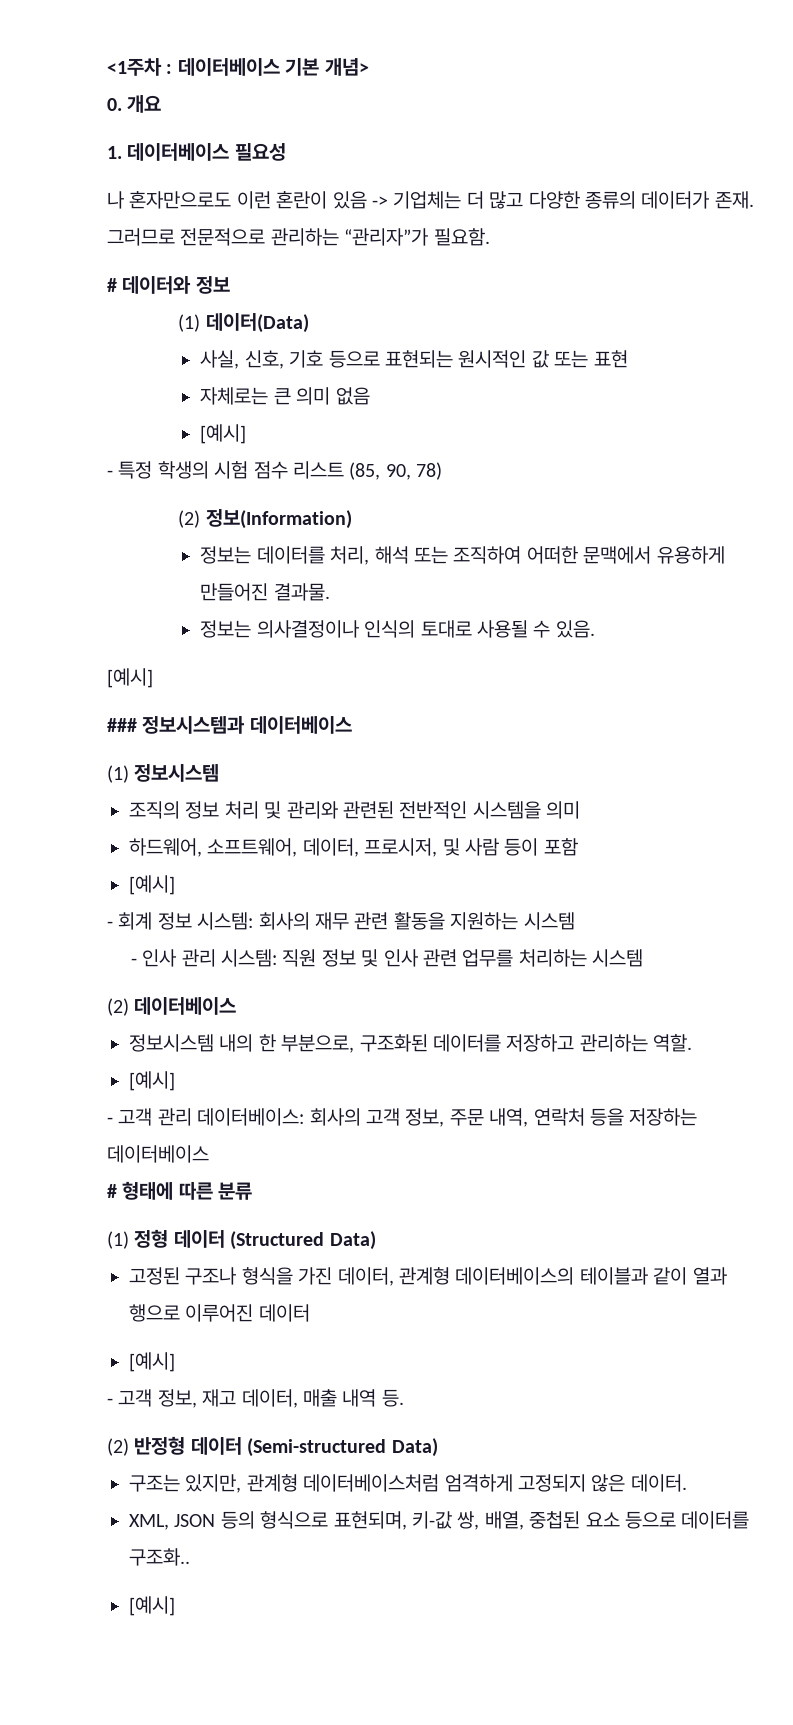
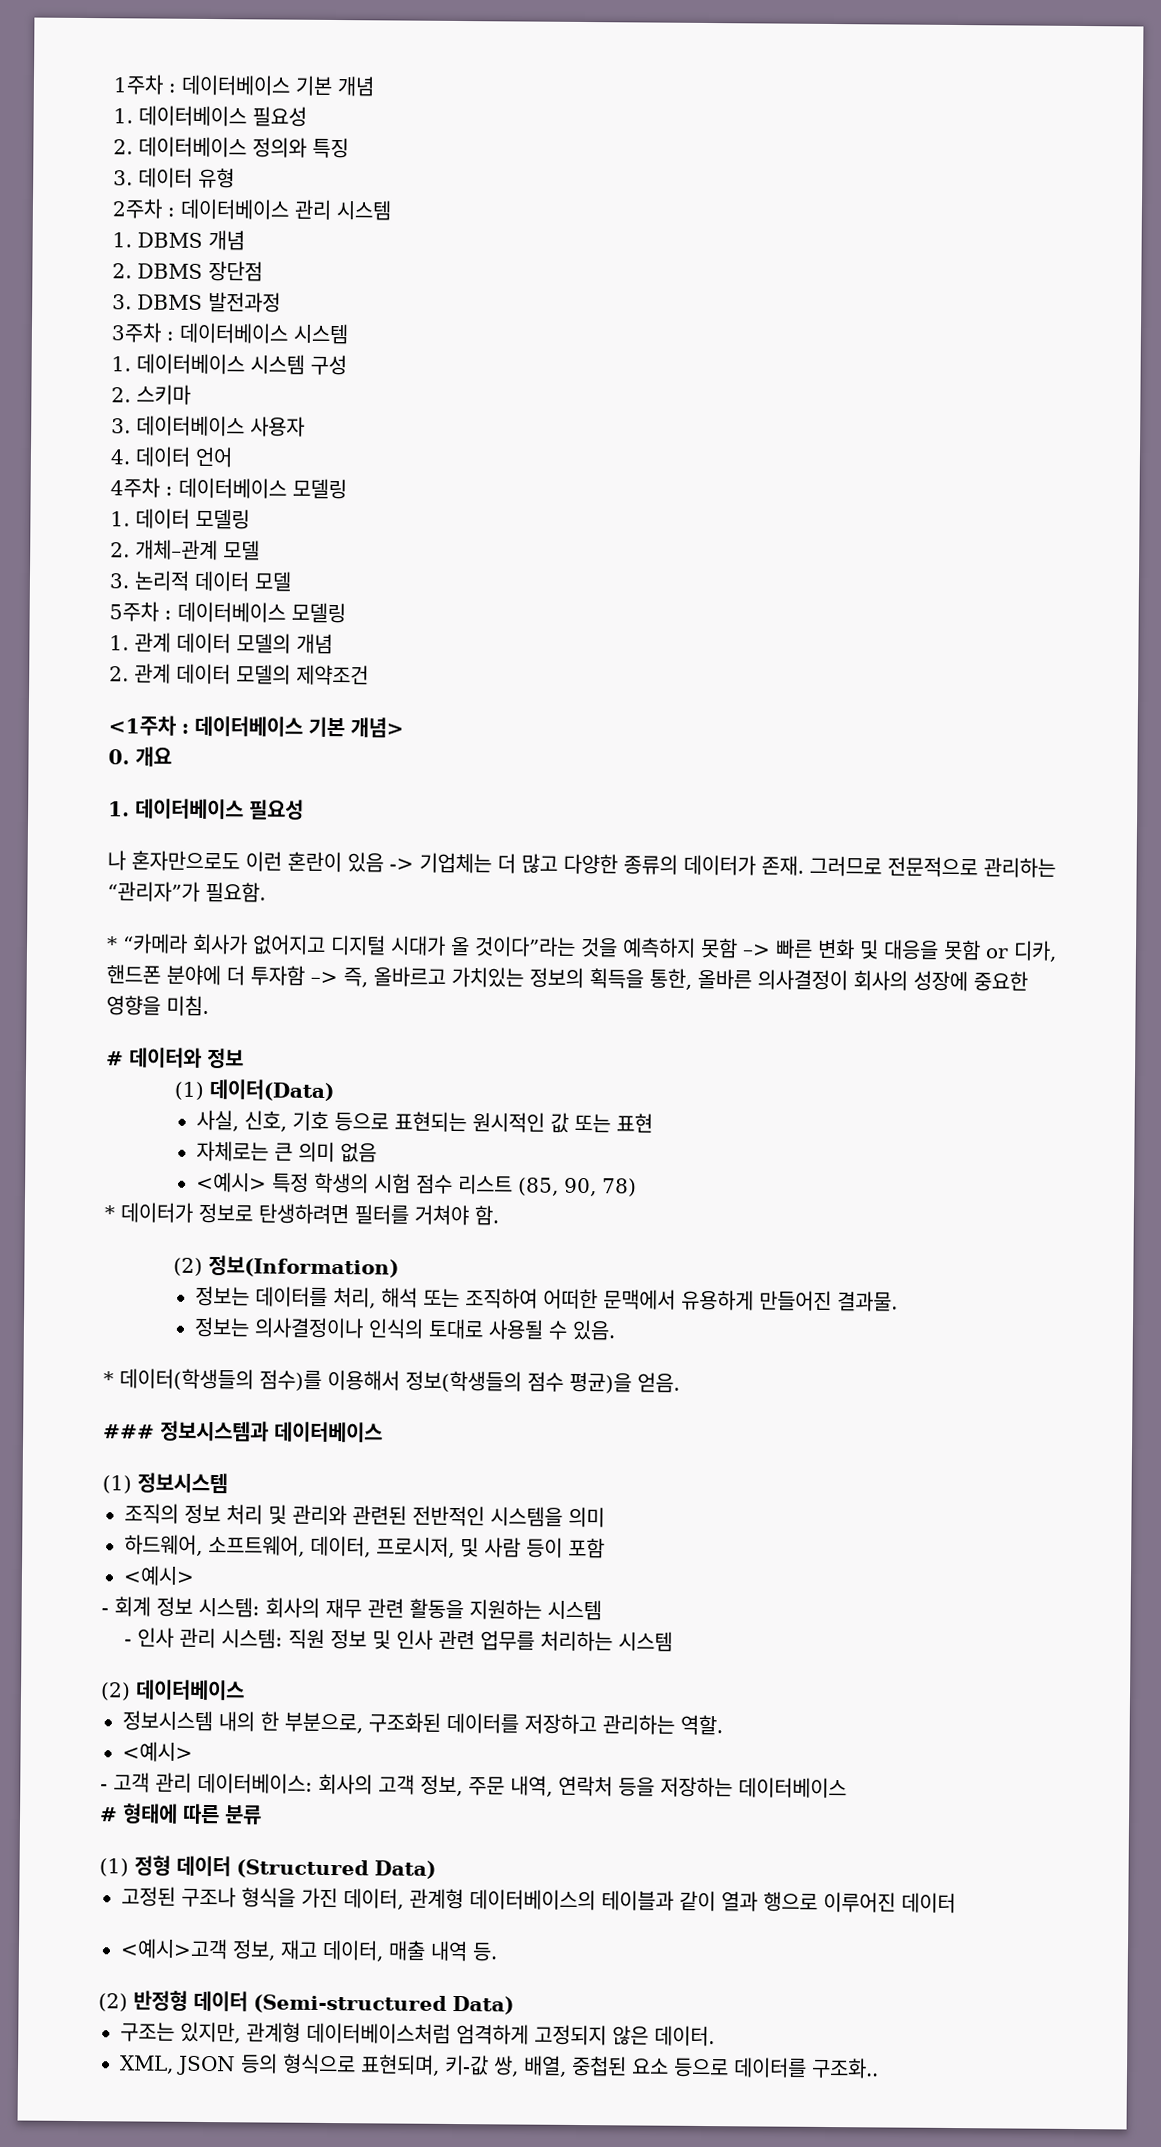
+ 1주차 : 데이터베이스 기본 개념
+ 1. 데이터베이스 필요성
+ 2. 데이터베이스 정의와 특징
+ 3. 데이터 유형
+ 2주차 : 데이터베이스 관리 시스템
+ 1. DBMS 개념
+ 2. DBMS 장단점
+ 3. DBMS 발전과정
+ 3주차 : 데이터베이스 시스템
+ 1. 데이터베이스 시스템 구성
+ 2. 스키마
+ 3. 데이터베이스 사용자
+ 4. 데이터 언어
+ 4주차 : 데이터베이스 모델링
+ 1. 데이터 모델링
+ 2. 개체–관계 모델
+ 3. 논리적 데이터 모델
+ 5주차 : 데이터베이스 모델링
+ 1. 관계 데이터 모델의 개념
+ 2. 관계 데이터 모델의 제약조건
+ * “카메라 회사가 없어지고 디지털 시대가 올 것이다”라는 것을 예측하지 못함 –> 빠른 변화 및 대응을 못함 or 디카, 핸드폰 분야에 더 투자함 –> 즉, 올바르고 가치있는 정보의 획득을 통한, 올바른 의사결정이 회사의 성장에 중요한 영향을 미침.
  자체로는 큰 의미 없음
- [예시]
- - 특정 학생의 시험 점수 리스트 (85, 90, 78)
+ <예시> 특정 학생의 시험 점수 리스트 (85, 90, 78)
+ * 데이터가 정보로 탄생하려면 필터를 거쳐야 함.
  정보는 의사결정이나 인식의 토대로 사용될 수 있음.
- [예시]
+ * 데이터(학생들의 점수)를 이용해서 정보(학생들의 점수 평균)을 얻음.
  하드웨어, 소프트웨어, 데이터, 프로시저, 및 사람 등이 포함
- [예시]
+ <예시>
  정보시스템 내의 한 부분으로, 구조화된 데이터를 저장하고 관리하는 역할.
- [예시]
+ <예시>
  고정된 구조나 형식을 가진 데이터, 관계형 데이터베이스의 테이블과 같이 열과 행으로 이루어진 데이터
- [예시]
- - 고객 정보, 재고 데이터, 매출 내역 등.
+ <예시>고객 정보, 재고 데이터, 매출 내역 등.
  XML, JSON 등의 형식으로 표현되며, 키-값 쌍, 배열, 중첩된 요소 등으로 데이터를 구조화..
- [예시]

